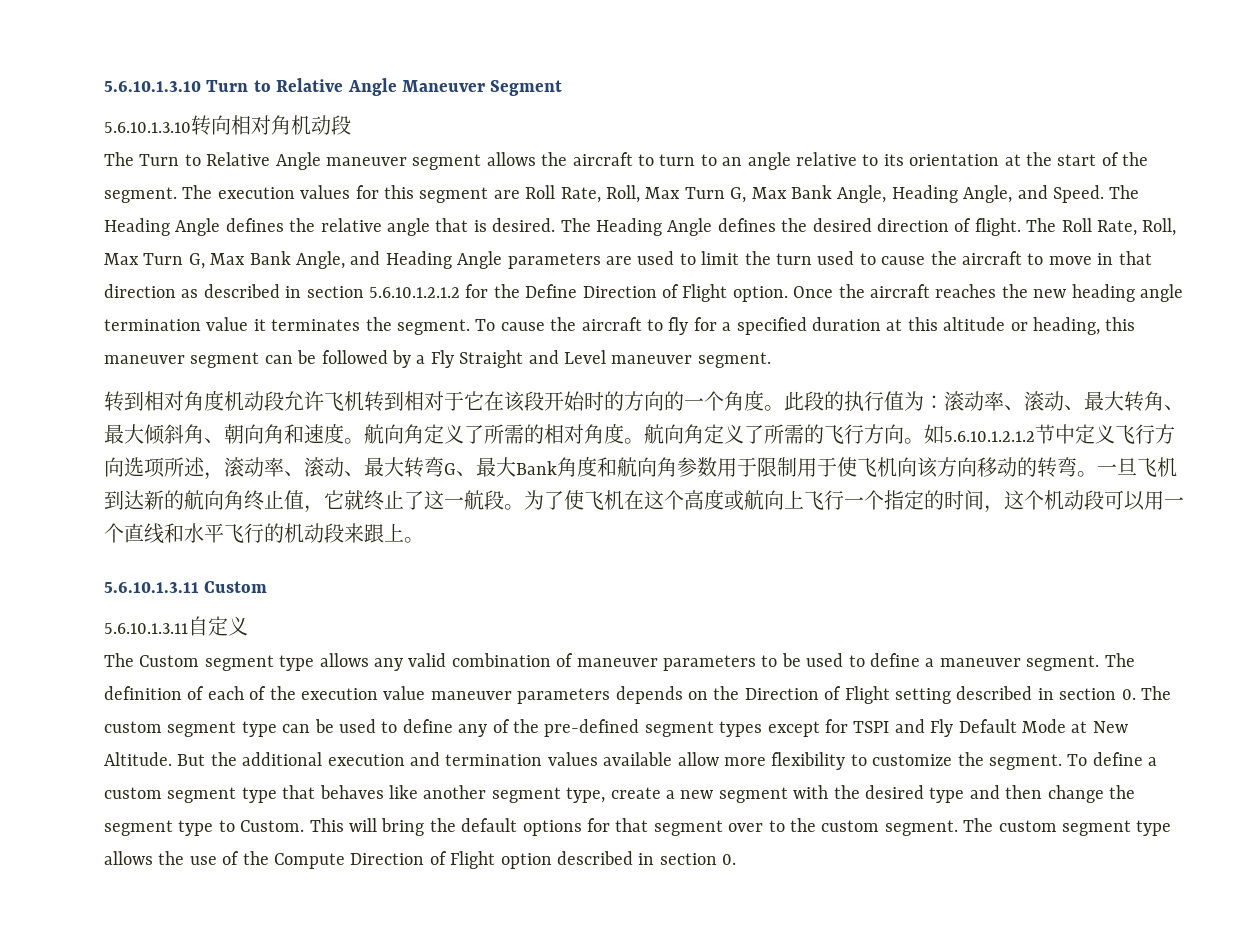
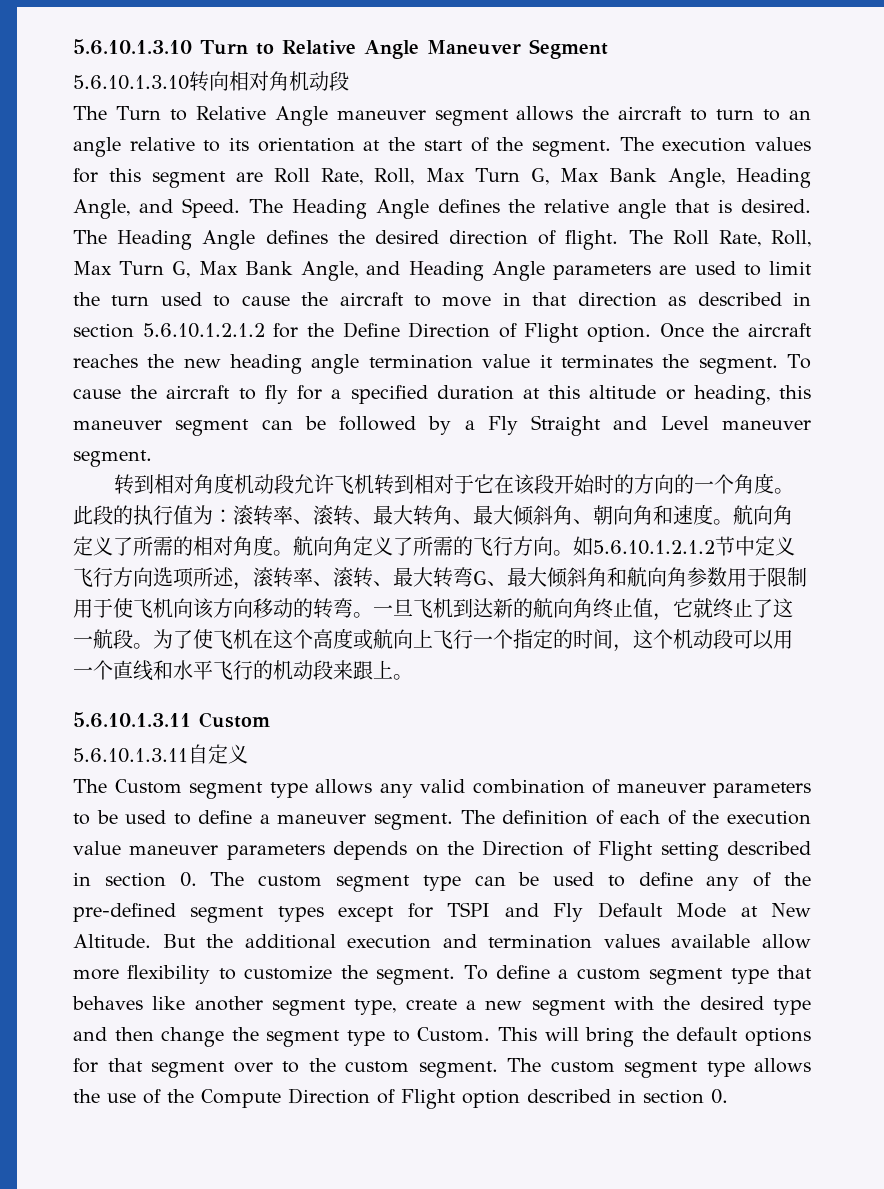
- 此段的执行值为：滚动率、滚动、最大转角、最大倾斜角、朝向角和速度。
+ 此段的执行值为：滚转率、滚转、最大转角、最大倾斜角、朝向角和速度。
- 如5.6.10.1.2.1.2节中定义飞行方向选项所述，滚动率、滚动、最大转弯G、最大Bank角度和航向角参数用于限制用于使飞机向该方向移动的转弯。
+ 如5.6.10.1.2.1.2节中定义飞行方向选项所述，滚转率、滚转、最大转弯G、最大倾斜角和航向角参数用于限制用于使飞机向该方向移动的转弯。

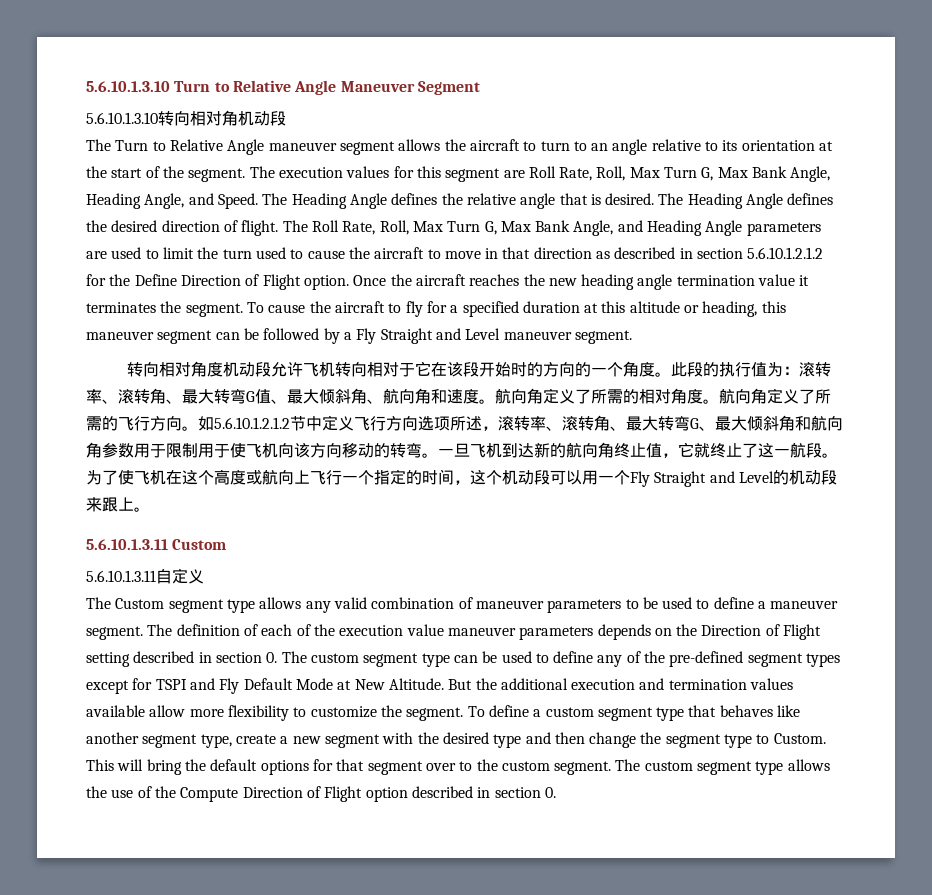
- 转到相对角度机动段允许飞机转到相对于它在该段开始时的方向的一个角度。
+ 转向相对角度机动段允许飞机转向相对于它在该段开始时的方向的一个角度。
- 此段的执行值为：滚转率、滚转、最大转角、最大倾斜角、朝向角和速度。
+ 此段的执行值为：滚转率、滚转角、最大转弯G值、最大倾斜角、航向角和速度。
- 如5.6.10.1.2.1.2节中定义飞行方向选项所述，滚转率、滚转、最大转弯G、最大倾斜角和航向角参数用于限制用于使飞机向该方向移动的转弯。
+ 如5.6.10.1.2.1.2节中定义飞行方向选项所述，滚转率、滚转角、最大转弯G、最大倾斜角和航向角参数用于限制用于使飞机向该方向移动的转弯。
- 为了使飞机在这个高度或航向上飞行一个指定的时间，这个机动段可以用一个直线和水平飞行的机动段来跟上。
+ 为了使飞机在这个高度或航向上飞行一个指定的时间，这个机动段可以用一个Fly Straight and Level的机动段来跟上。

